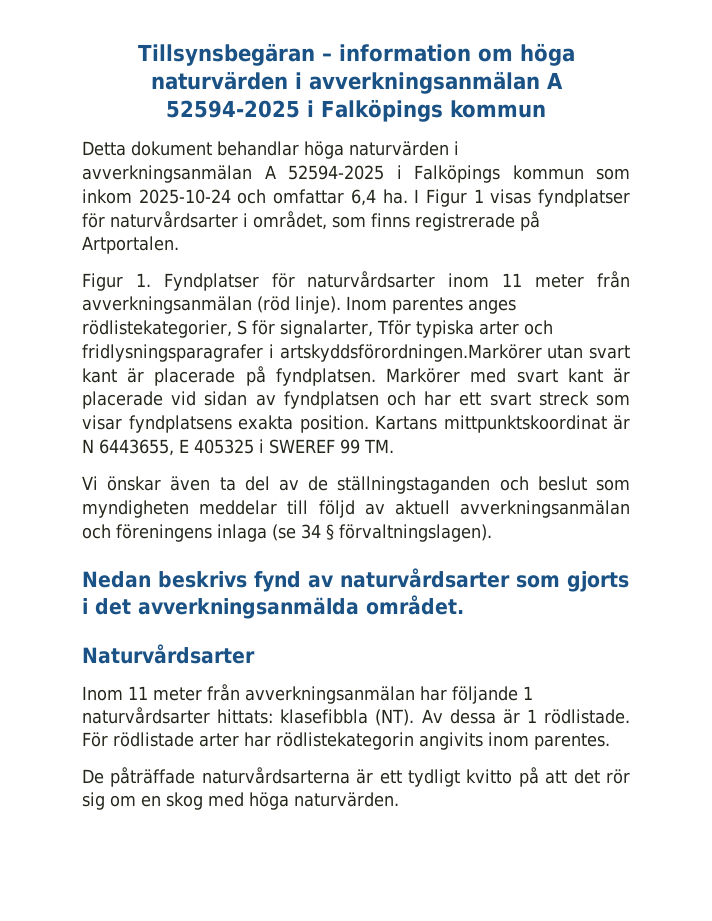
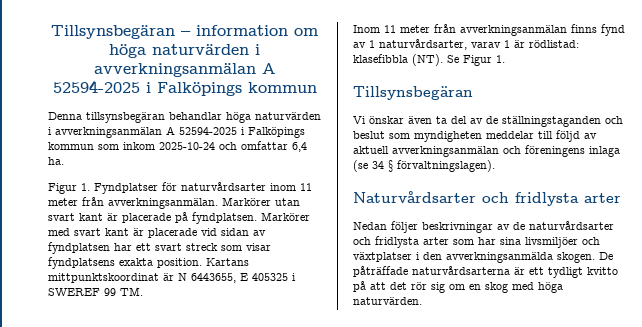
- Detta dokument behandlar höga naturvärden i avverkningsanmälan A 52594-2025 i Falköpings kommun som inkom 2025-10-24 och omfattar 6,4 ha. I Figur 1 visas fyndplatser för naturvårdsarter i området, som finns registrerade på Artportalen.
+ Denna tillsynsbegäran behandlar höga naturvärden i avverkningsanmälan A 52594-2025 i Falköpings kommun som inkom 2025-10-24 och omfattar 6,4 ha.
- Figur 1. Fyndplatser för naturvårdsarter inom 11 meter från avverkningsanmälan (röd linje). Inom parentes anges rödlistekategorier, S för signalarter, Tför typiska arter och fridlysningsparagrafer i artskyddsförordningen.Markörer utan svart kant är placerade på fyndplatsen.
+ Figur 1. Fyndplatser för naturvårdsarter inom 11 meter från avverkningsanmälan. Markörer utan svart kant är placerade på fyndplatsen.
- Markörer med svart kant är placerade vid sidan av fyndplatsen och har ett svart streck som visar fyndplatsens exakta position.
+ Markörer med svart kant är placerade vid sidan av fyndplatsen har ett svart streck som visar fyndplatsens exakta position.
+ Inom 11 meter från avverkningsanmälan finns fynd av 1 naturvårdsarter, varav 1 är rödlistad: klasefibbla (NT). Se Figur 1.
+ Tillsynsbegäran
- Nedan beskrivs fynd av naturvårdsarter som gjorts i det avverkningsanmälda området.
- Naturvårdsarter
- Inom 11 meter från avverkningsanmälan har följande 1 naturvårdsarter hittats: klasefibbla (NT). Av dessa är 1 rödlistade. För rödlistade arter har rödlistekategorin angivits inom parentes.
- De påträffade naturvårdsarterna är ett tydligt kvitto på att det rör sig om en skog med höga naturvärden.
+ Naturvårdsarter och fridlysta arter
+ Nedan följer beskrivningar av de naturvårdsarter och fridlysta arter som har sina livsmiljöer och växtplatser i den avverkningsanmälda skogen. De påträffade naturvårdsarterna är ett tydligt kvitto på att det rör sig om en skog med höga naturvärden.

